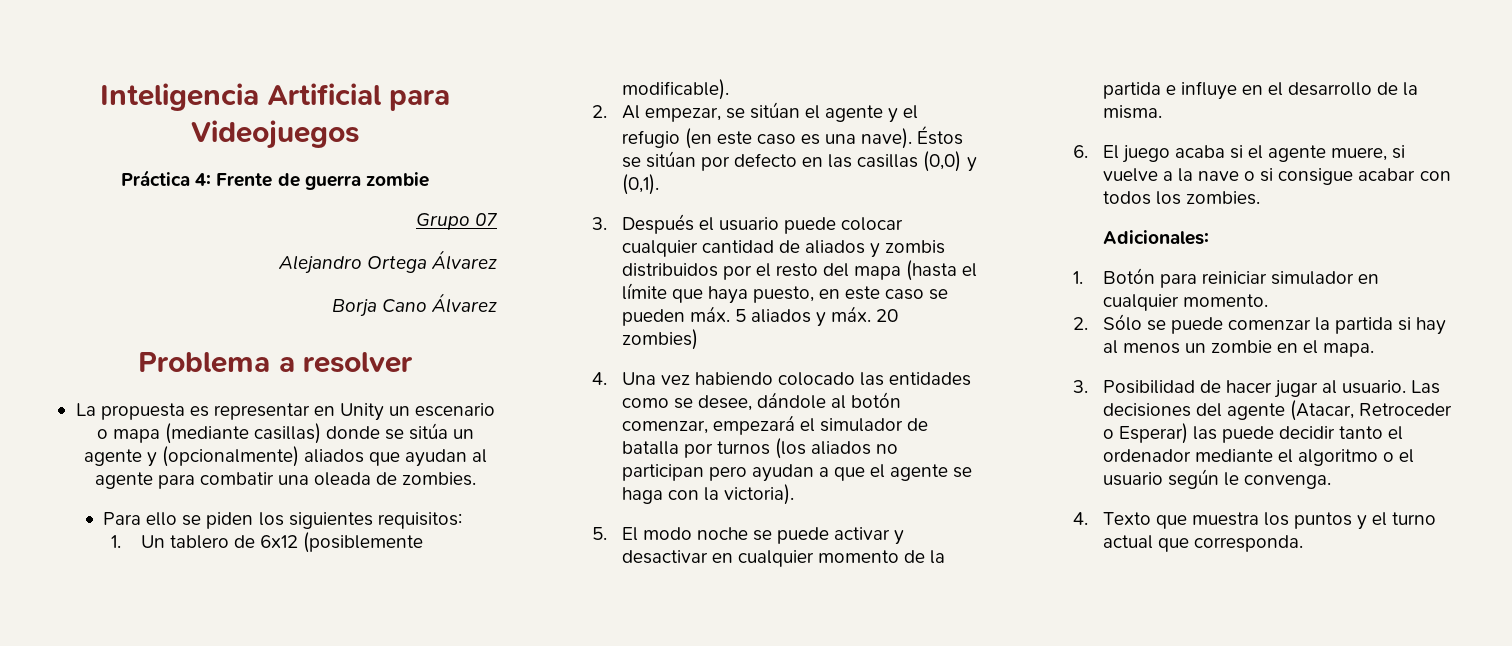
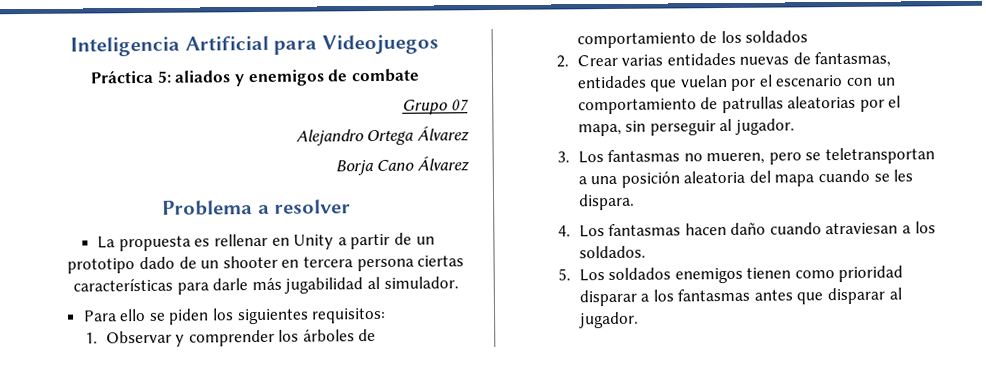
- Práctica 4: Frente de guerra zombie
+ Práctica 5: aliados y enemigos de combate
- La propuesta es representar en Unity un escenario o mapa (mediante casillas) donde se sitúa un agente y (opcionalmente) aliados que ayudan al agente para combatir una oleada de zombies.
+ La propuesta es rellenar en Unity a partir de un prototipo dado de un shooter en tercera persona ciertas características para darle más jugabilidad al simulador.
- 1. Un tablero de 6x12 (posiblemente modificable).
- 2. Al empezar, se sitúan el agente y el refugio (en este caso es una nave). Éstos se sitúan por defecto en las casillas (0,0) y (0,1).
- 3. Después el usuario puede colocar cualquier cantidad de aliados y zombis distribuidos por el resto del mapa (hasta el límite que haya puesto, en este caso se pueden máx. 5 aliados y máx. 20 zombies)
- 4. Una vez habiendo colocado las entidades como se desee, dándole al botón comenzar, empezará el simulador de batalla por turnos (los aliados no participan pero ayudan a que el agente se haga con la victoria).
- 5. El modo noche se puede activar y desactivar en cualquier momento de la partida e influye en el desarrollo de la misma.
- 6. El juego acaba si el agente muere, si vuelve a la nave o si consigue acabar con todos los zombies.
- Adicionales:
- 1. Botón para reiniciar simulador en cualquier momento.
- 2. Sólo se puede comenzar la partida si hay al menos un zombie en el mapa.
- 3. Posibilidad de hacer jugar al usuario. Las decisiones del agente (Atacar, Retroceder o Esperar) las puede decidir tanto el ordenador mediante el algoritmo o el usuario según le convenga.
- 4. Texto que muestra los puntos y el turno actual que corresponda.
+ 1. Observar y comprender los árboles de comportamiento de los soldados
+ 2. Crear varias entidades nuevas de fantasmas, entidades que vuelan por el escenario con un comportamiento de patrullas aleatorias por el mapa, sin perseguir al jugador.
+ 3. Los fantasmas no mueren, pero se teletransportan a una posición aleatoria del mapa cuando se les dispara.
+ 4. Los fantasmas hacen daño cuando atraviesan a los soldados.
+ 5. Los soldados enemigos tienen como prioridad disparar a los fantasmas antes que disparar al jugador.

